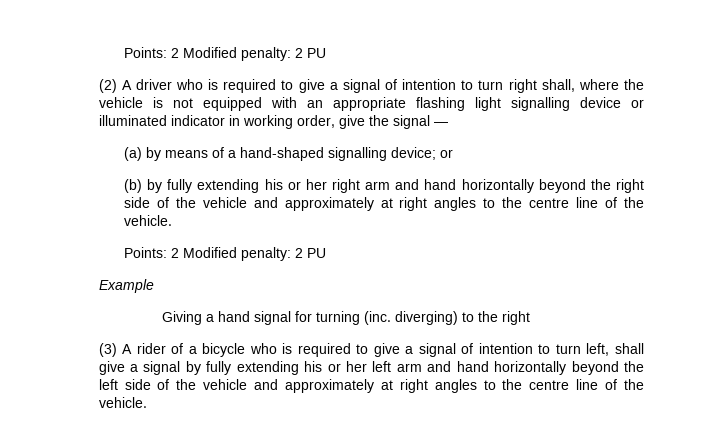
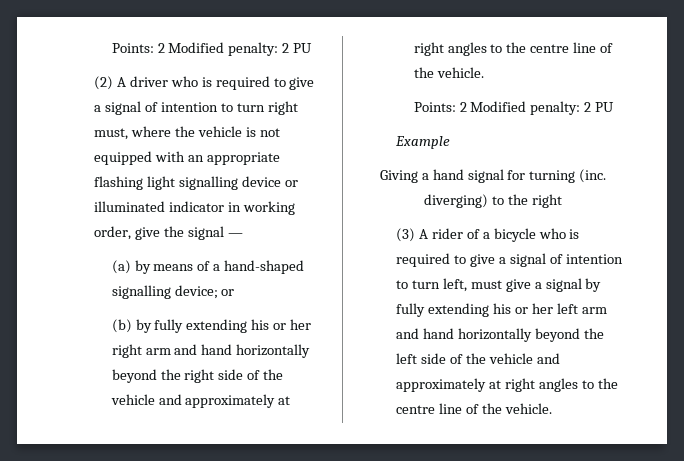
- (2) A driver who is required to give a signal of intention to turn right shall, where the vehicle is not equipped with an appropriate flashing light signalling device or illuminated indicator in working order, give the signal —
+ (2) A driver who is required to give a signal of intention to turn right must, where the vehicle is not equipped with an appropriate flashing light signalling device or illuminated indicator in working order, give the signal —
- (3) A rider of a bicycle who is required to give a signal of intention to turn left, shall give a signal by fully extending his or her left arm and hand horizontally beyond the left side of the vehicle and approximately at right angles to the centre line of the vehicle.
+ (3) A rider of a bicycle who is required to give a signal of intention to turn left, must give a signal by fully extending his or her left arm and hand horizontally beyond the left side of the vehicle and approximately at right angles to the centre line of the vehicle.

